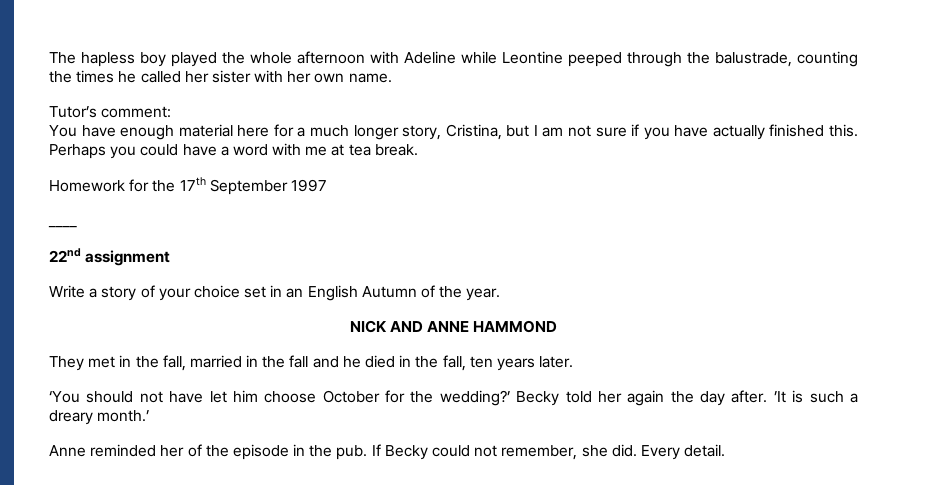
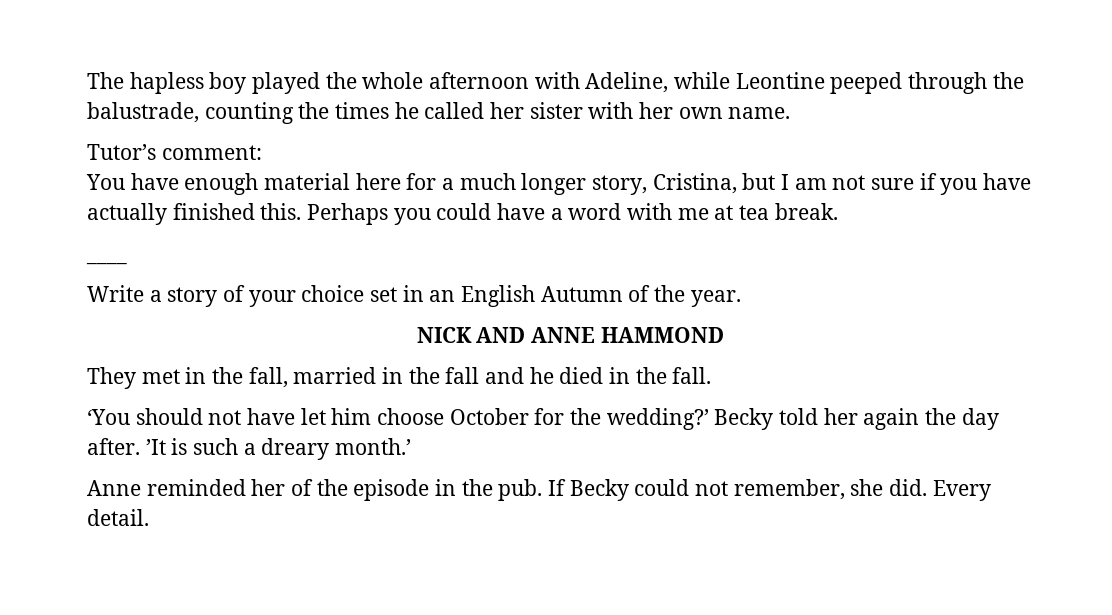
- The hapless boy played the whole afternoon with Adeline while Leontine peeped through the balustrade, counting the times he called her sister with her own name.
+ The hapless boy played the whole afternoon with Adeline, while Leontine peeped through the balustrade, counting the times he called her sister with her own name.
- Homework for the 17th September 1997
- 22nd assignment
- They met in the fall, married in the fall and he died in the fall, ten years later.
+ They met in the fall, married in the fall and he died in the fall.

